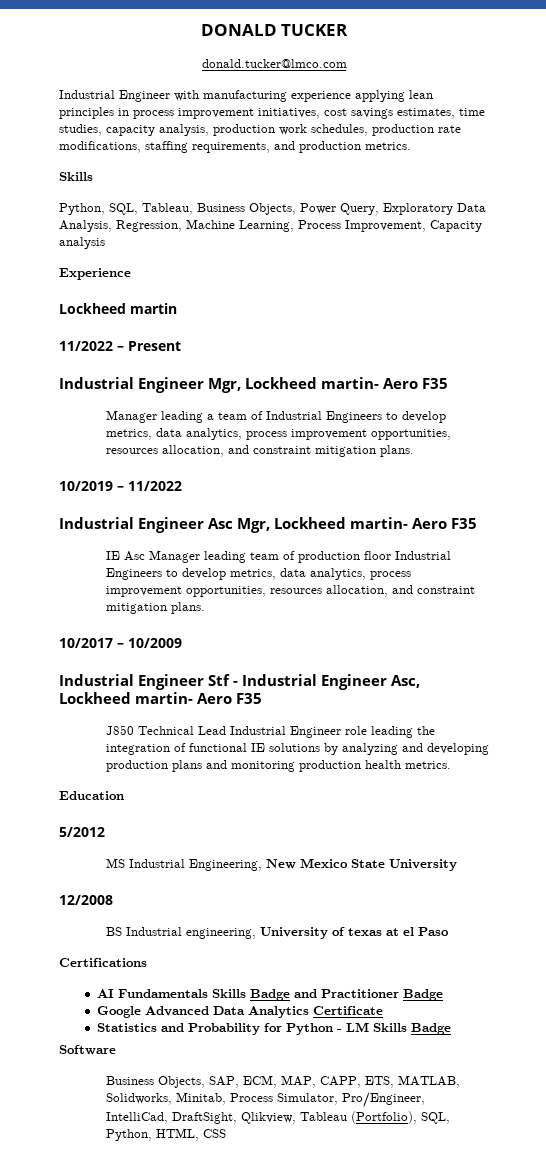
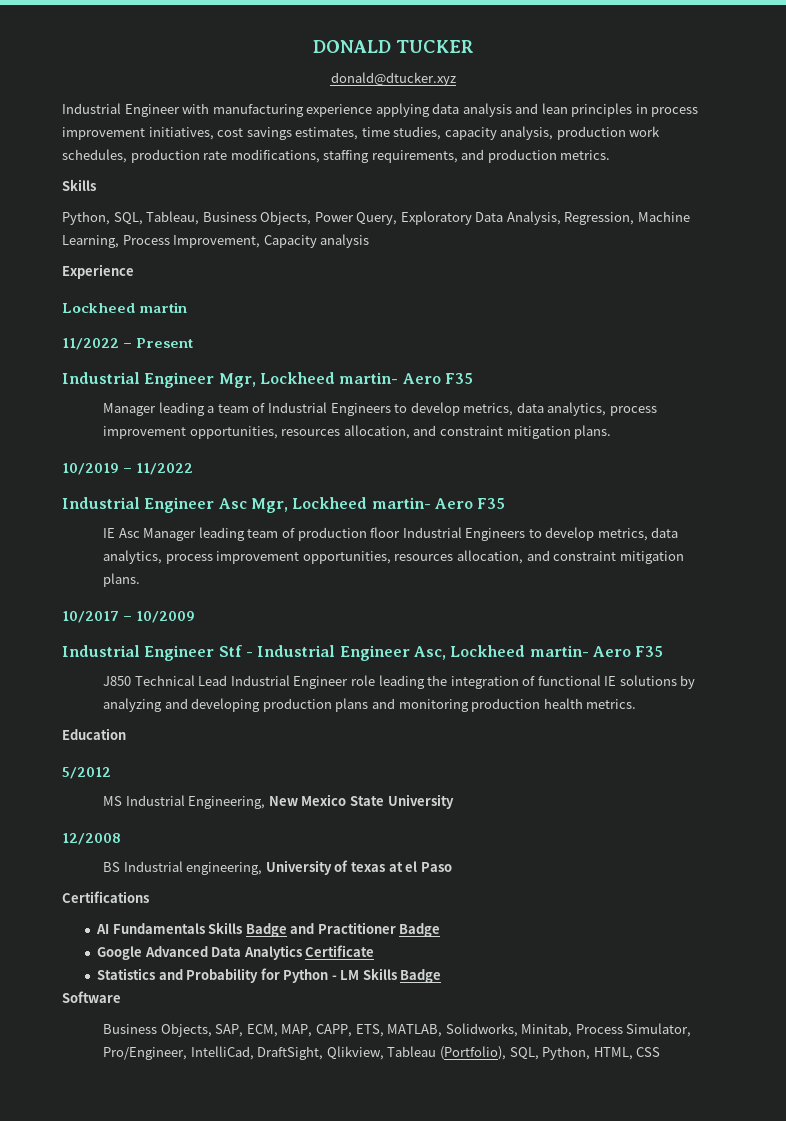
- donald.tucker@lmco.com
+ donald@dtucker.xyz
- Industrial Engineer with manufacturing experience applying lean principles in process improvement initiatives, cost savings estimates, time studies, capacity analysis, production work schedules, production rate modifications, staffing requirements, and production metrics.
+ Industrial Engineer with manufacturing experience applying data analysis and lean principles in process improvement initiatives, cost savings estimates, time studies, capacity analysis, production work schedules, production rate modifications, staffing requirements, and production metrics.

